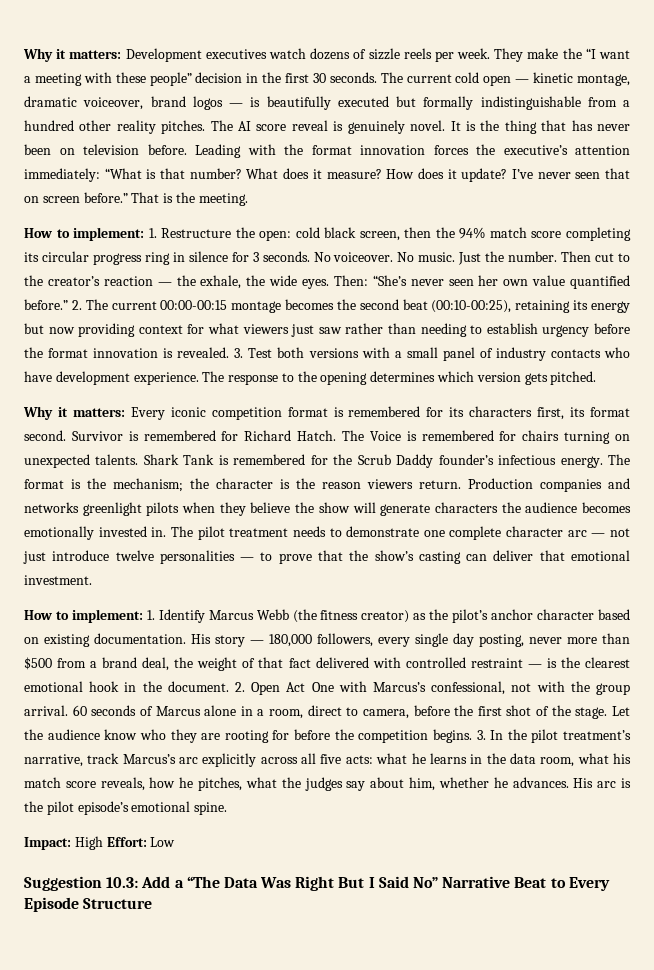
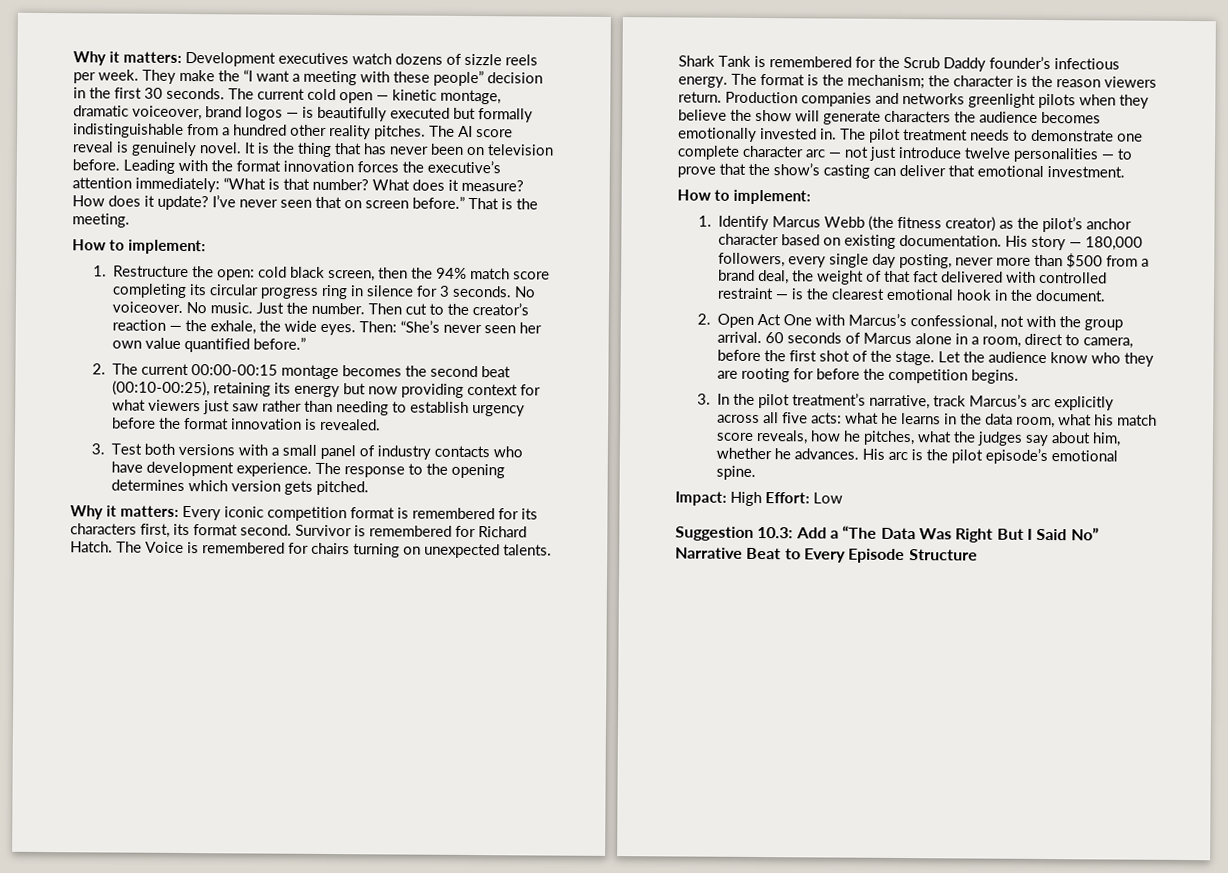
  That is the meeting.
- How to implement: 1. Restructure the open: cold black screen, then the 94% match score completing its circular progress ring in silence for 3 seconds.
+ How to implement:
+ 1. Restructure the open: cold black screen, then the 94% match score completing its circular progress ring in silence for 3 seconds.
- Then: “She’s never seen her own value quantified before.” 2. The current 00:00-00:15 montage becomes the second beat (00:10-00:25), retaining its energy but now providing context for what viewers just saw rather than needing to establish urgency before the format innovation is revealed. 3. Test both versions with a small panel of industry contacts who have development experience.
+ Then: “She’s never seen her own value quantified before.”
+ 2. The current 00:00-00:15 montage becomes the second beat (00:10-00:25), retaining its energy but now providing context for what viewers just saw rather than needing to establish urgency before the format innovation is revealed.
+ 3. Test both versions with a small panel of industry contacts who have development experience.
  The pilot treatment needs to demonstrate one complete character arc — not just introduce twelve personalities — to prove that the show’s casting can deliver that emotional investment.
- How to implement: 1. Identify Marcus Webb (the fitness creator) as the pilot’s anchor character based on existing documentation.
+ How to implement:
+ 1. Identify Marcus Webb (the fitness creator) as the pilot’s anchor character based on existing documentation.
- His story — 180,000 followers, every single day posting, never more than $500 from a brand deal, the weight of that fact delivered with controlled restraint — is the clearest emotional hook in the document. 2. Open Act One with Marcus’s confessional, not with the group arrival.
+ His story — 180,000 followers, every single day posting, never more than $500 from a brand deal, the weight of that fact delivered with controlled restraint — is the clearest emotional hook in the document.
+ 2. Open Act One with Marcus’s confessional, not with the group arrival.
- Let the audience know who they are rooting for before the competition begins. 3. In the pilot treatment’s narrative, track Marcus’s arc explicitly across all five acts: what he learns in the data room, what his match score reveals, how he pitches, what the judges say about him, whether he advances.
+ Let the audience know who they are rooting for before the competition begins.
+ 3. In the pilot treatment’s narrative, track Marcus’s arc explicitly across all five acts: what he learns in the data room, what his match score reveals, how he pitches, what the judges say about him, whether he advances.

